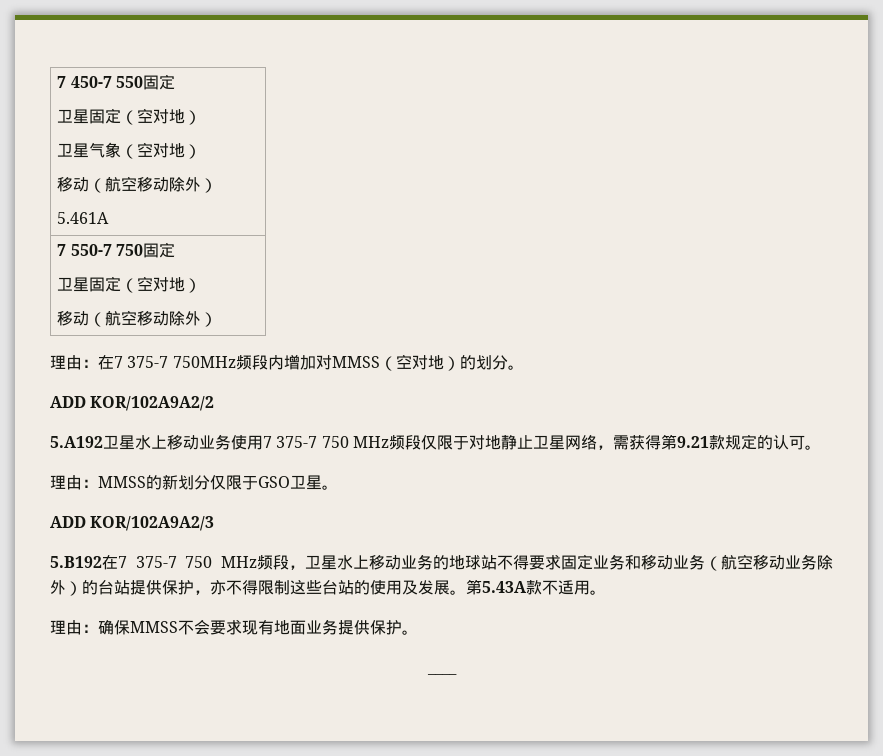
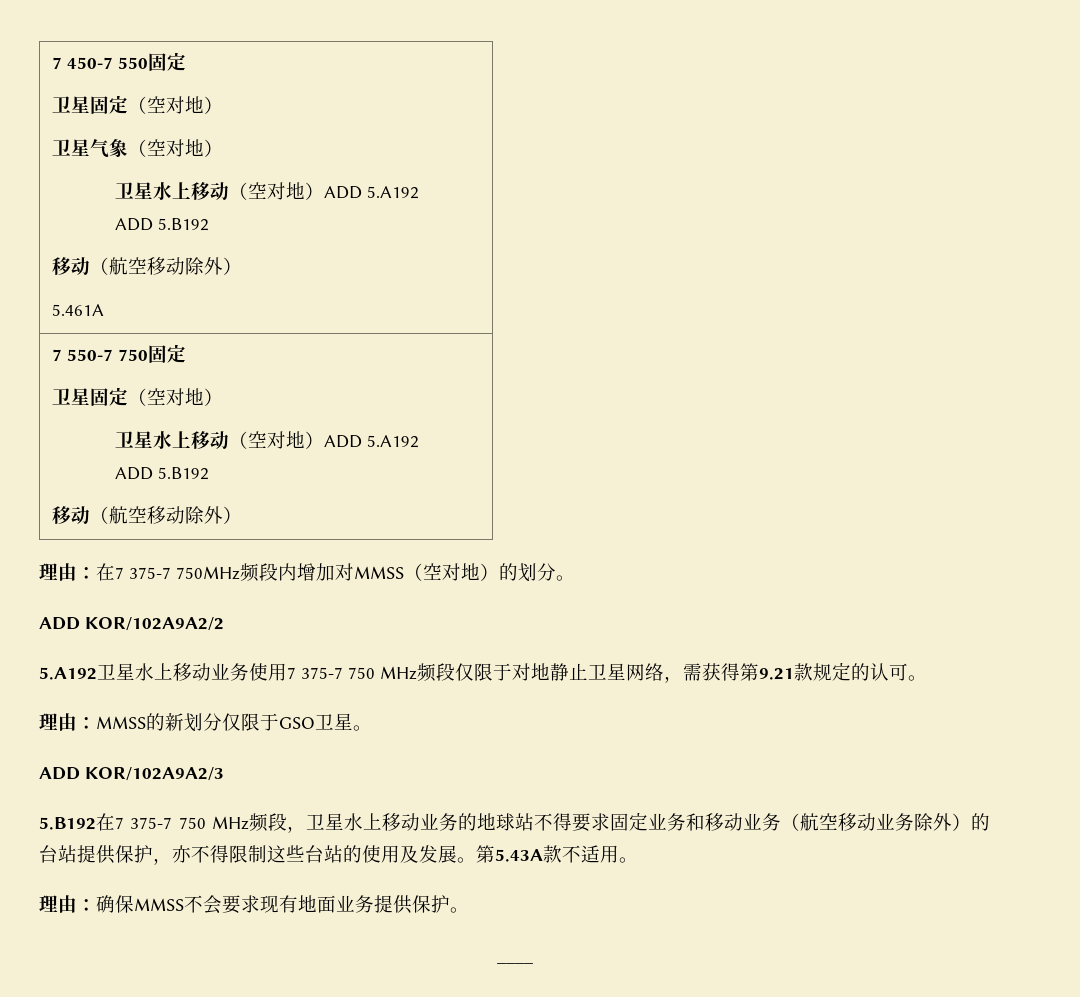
  7 450-7 550固定
  卫星固定（空对地）
  卫星气象（空对地）
+ 卫星水上移动（空对地）ADD 5.A192
+ ADD 5.B192
  7 550-7 750固定
  卫星固定（空对地）
+ 卫星水上移动（空对地）ADD 5.A192
+ ADD 5.B192

